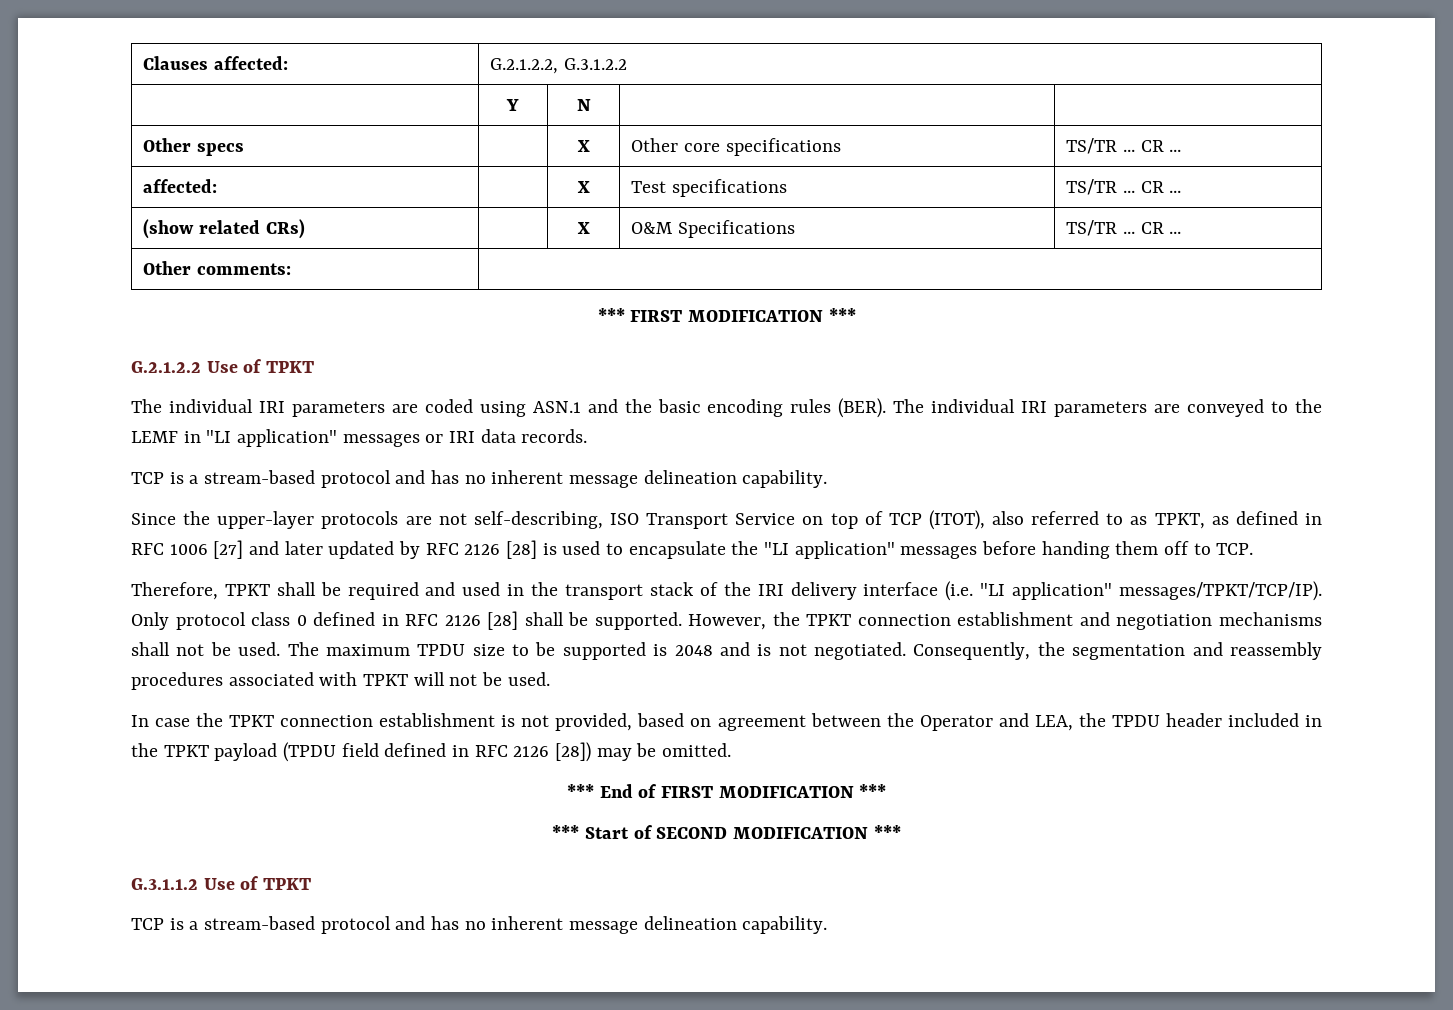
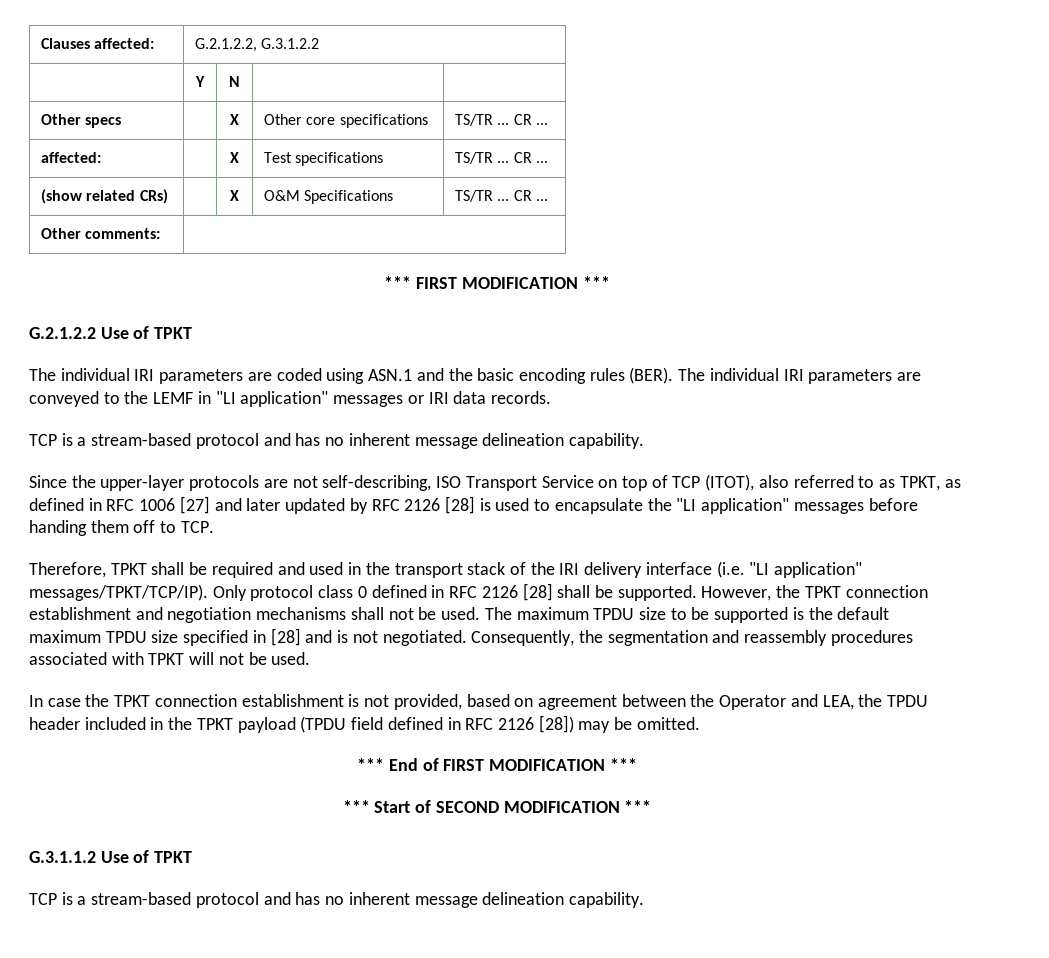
- The maximum TPDU size to be supported is 2048 and is not negotiated.
+ The maximum TPDU size to be supported is the default maximum TPDU size specified in [28] and is not negotiated.

